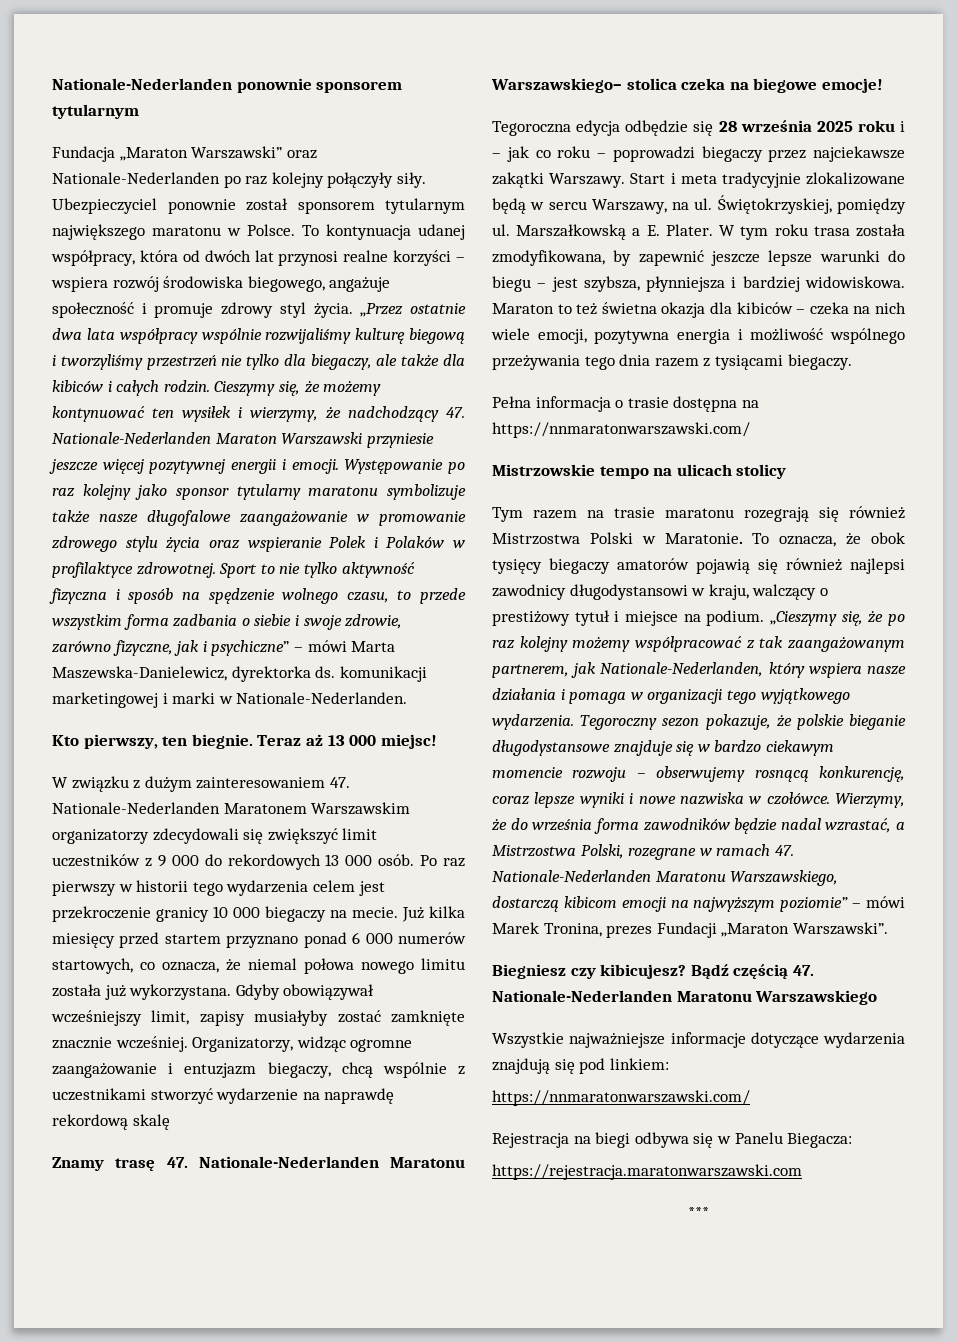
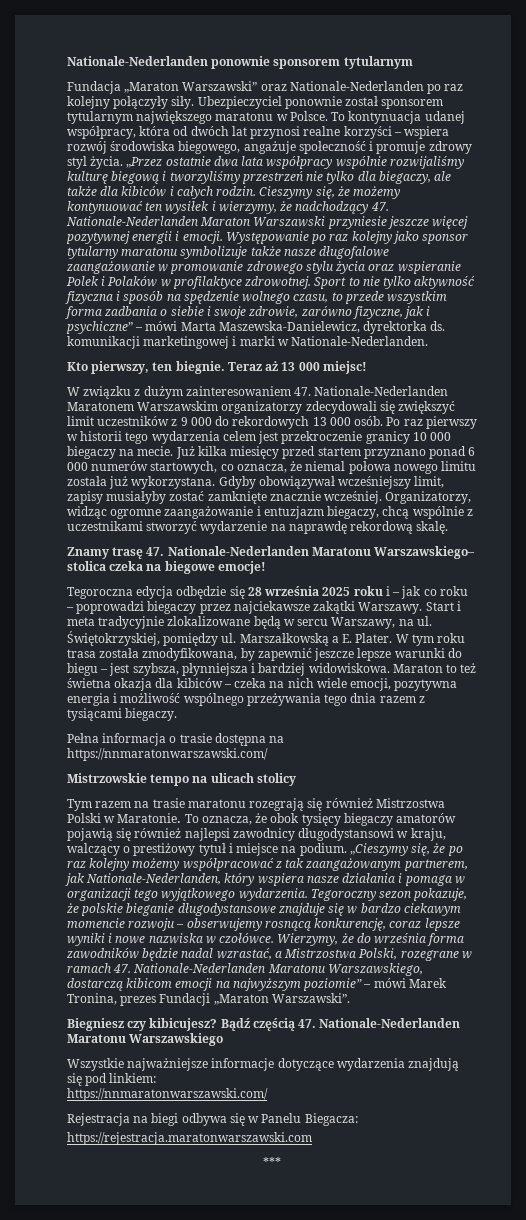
- Organizatorzy, widząc ogromne zaangażowanie i entuzjazm biegaczy, chcą wspólnie z uczestnikami stworzyć wydarzenie na naprawdę rekordową skalę
+ Organizatorzy, widząc ogromne zaangażowanie i entuzjazm biegaczy, chcą wspólnie z uczestnikami stworzyć wydarzenie na naprawdę rekordową skalę.

